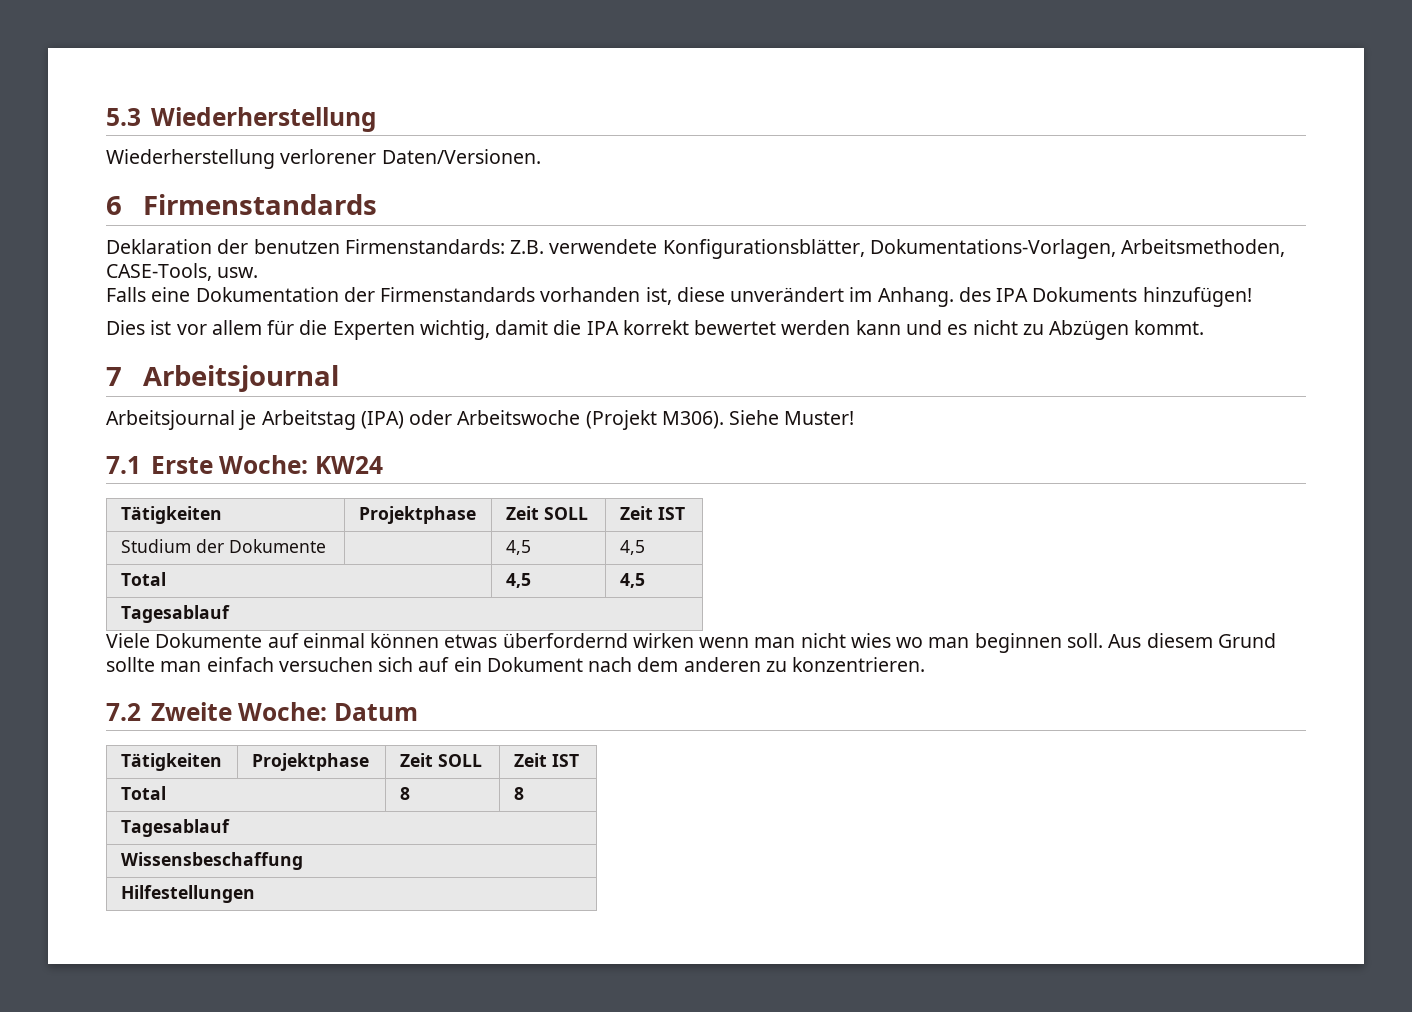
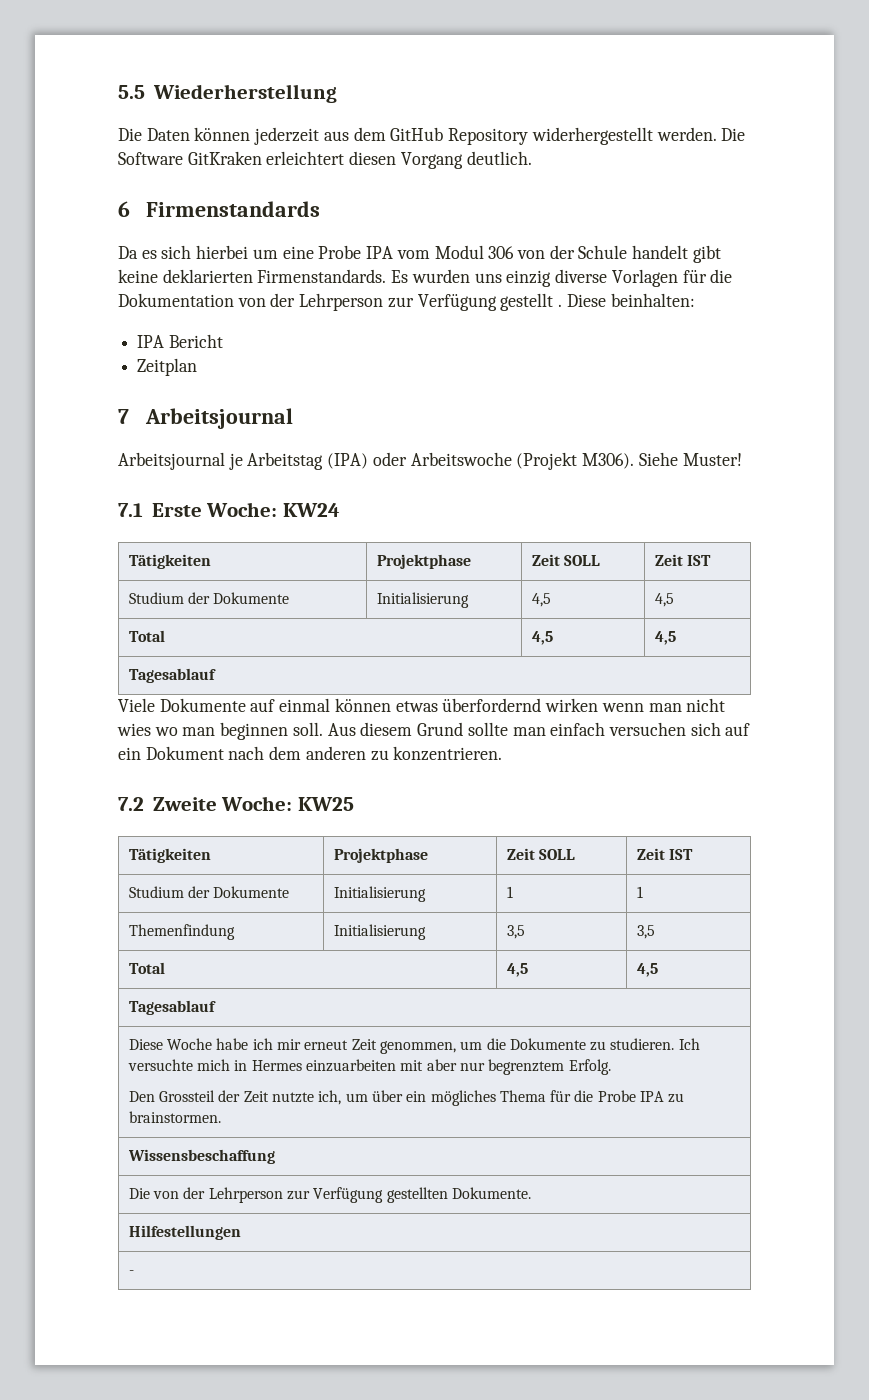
- 5.3 Wiederherstellung
+ 5.5 Wiederherstellung
- Wiederherstellung verlorener Daten/Versionen.
+ Die Daten können jederzeit aus dem GitHub Repository widerhergestellt werden. Die Software GitKraken erleichtert diesen Vorgang deutlich.
  6 Firmenstandards
- Deklaration der benutzen Firmenstandards: Z.B. verwendete Konfigurationsblätter, Dokumentations-Vorlagen, Arbeitsmethoden, CASE-Tools, usw.
- Falls eine Dokumentation der Firmenstandards vorhanden ist, diese unverändert im Anhang. des IPA Dokuments hinzufügen!
- Dies ist vor allem für die Experten wichtig, damit die IPA korrekt bewertet werden kann und es nicht zu Abzügen kommt.
+ Da es sich hierbei um eine Probe IPA vom Modul 306 von der Schule handelt gibt keine deklarierten Firmenstandards. Es wurden uns einzig diverse Vorlagen für die Dokumentation von der Lehrperson zur Verfügung gestellt . Diese beinhalten:
+ IPA Bericht
+ Zeitplan
- Studium der Dokumente | | 4,5 | 4,5
+ Studium der Dokumente | Initialisierung | 4,5 | 4,5
- 7.2 Zweite Woche: Datum
+ 7.2 Zweite Woche: KW25
  Tätigkeiten | Projektphase | Zeit SOLL | Zeit IST
- Total | 8 | 8
+ Studium der Dokumente | Initialisierung | 1 | 1
+ Themenfindung | Initialisierung | 3,5 | 3,5
+ Total | 4,5 | 4,5
  Tagesablauf
+ Diese Woche habe ich mir erneut Zeit genommen, um die Dokumente zu studieren. Ich versuchte mich in Hermes einzuarbeiten mit aber nur begrenztem Erfolg.
+ Den Grossteil der Zeit nutzte ich, um über ein mögliches Thema für die Probe IPA zu brainstormen.
  Wissensbeschaffung
+ Die von der Lehrperson zur Verfügung gestellten Dokumente.
+ -

